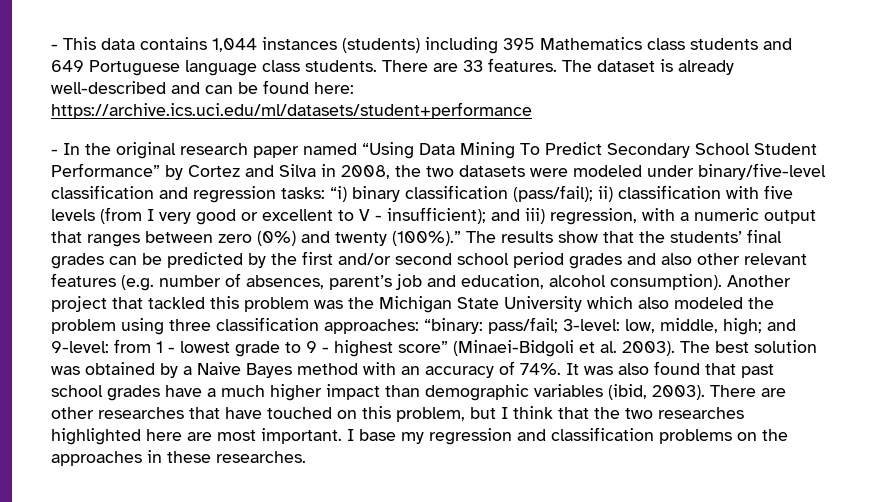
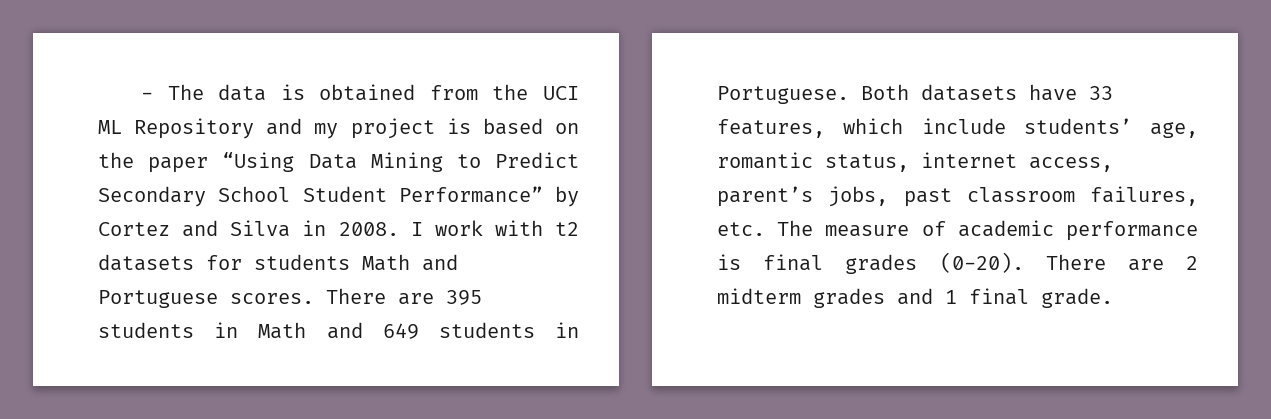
- - This data contains 1,044 instances (students) including 395 Mathematics class students and 649 Portuguese language class students. There are 33 features. The dataset is already well-described and can be found here: https://archive.ics.uci.edu/ml/datasets/student+performance
- - In the original research paper named “Using Data Mining To Predict Secondary School Student Performance” by Cortez and Silva in 2008, the two datasets were modeled under binary/five-level classification and regression tasks: “i) binary classification (pass/fail); ii) classification with five levels (from I very good or excellent to V - insufficient); and iii) regression, with a numeric output that ranges between zero (0%) and twenty (100%).” The results show that the students’ final grades can be predicted by the first and/or second school period grades and also other relevant features (e.g. number of absences, parent’s job and education, alcohol consumption). Another project that tackled this problem was the Michigan State University which also modeled the problem using three classification approaches: “binary: pass/fail; 3-level: low, middle, high; and 9-level: from 1 - lowest grade to 9 - highest score” (Minaei-Bidgoli et al. 2003). The best solution was obtained by a Naive Bayes method with an accuracy of 74%. It was also found that past school grades have a much higher impact than demographic variables (ibid, 2003). There are other researches that have touched on this problem, but I think that the two researches highlighted here are most important. I base my regression and classification problems on the approaches in these researches.
+ - The data is obtained from the UCI ML Repository and my project is based on the paper “Using Data Mining to Predict Secondary School Student Performance” by Cortez and Silva in 2008. I work with t2 datasets for students Math and Portuguese scores. There are 395 students in Math and 649 students in Portuguese. Both datasets have 33 features, which include students’ age, romantic status, internet access, parent’s jobs, past classroom failures, etc. The measure of academic performance is final grades (0-20). There are 2 midterm grades and 1 final grade.

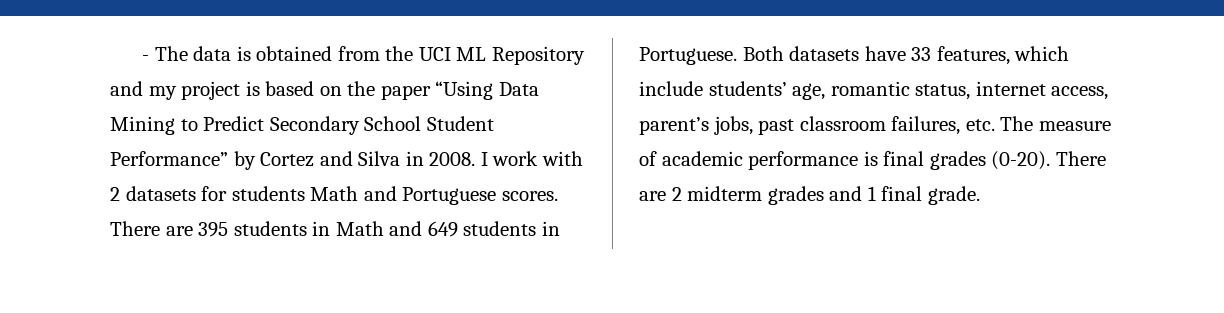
- I work with t2 datasets for students Math and Portuguese scores.
+ I work with 2 datasets for students Math and Portuguese scores.

